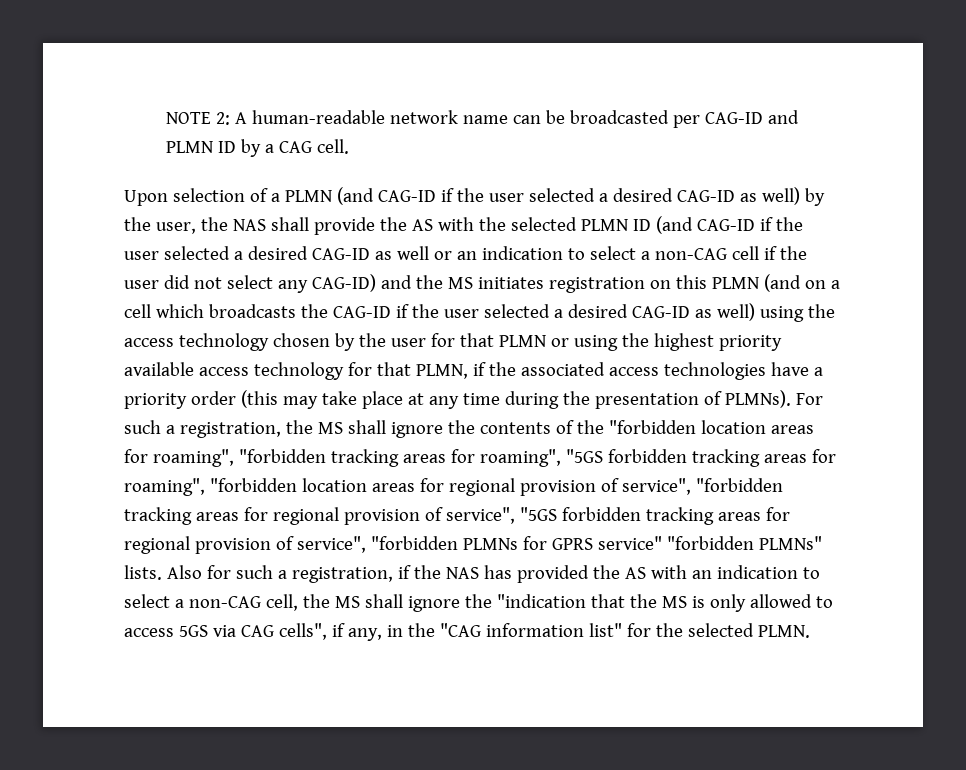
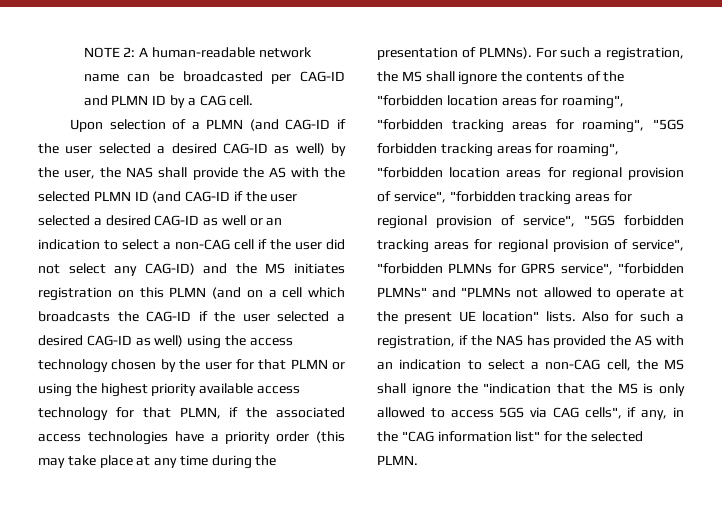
- For such a registration, the MS shall ignore the contents of the "forbidden location areas for roaming", "forbidden tracking areas for roaming", "5GS forbidden tracking areas for roaming", "forbidden location areas for regional provision of service", "forbidden tracking areas for regional provision of service", "5GS forbidden tracking areas for regional provision of service", "forbidden PLMNs for GPRS service" "forbidden PLMNs" lists.
+ For such a registration, the MS shall ignore the contents of the "forbidden location areas for roaming", "forbidden tracking areas for roaming", "5GS forbidden tracking areas for roaming", "forbidden location areas for regional provision of service", "forbidden tracking areas for regional provision of service", "5GS forbidden tracking areas for regional provision of service", "forbidden PLMNs for GPRS service", "forbidden PLMNs" and "PLMNs not allowed to operate at the present UE location" lists.

